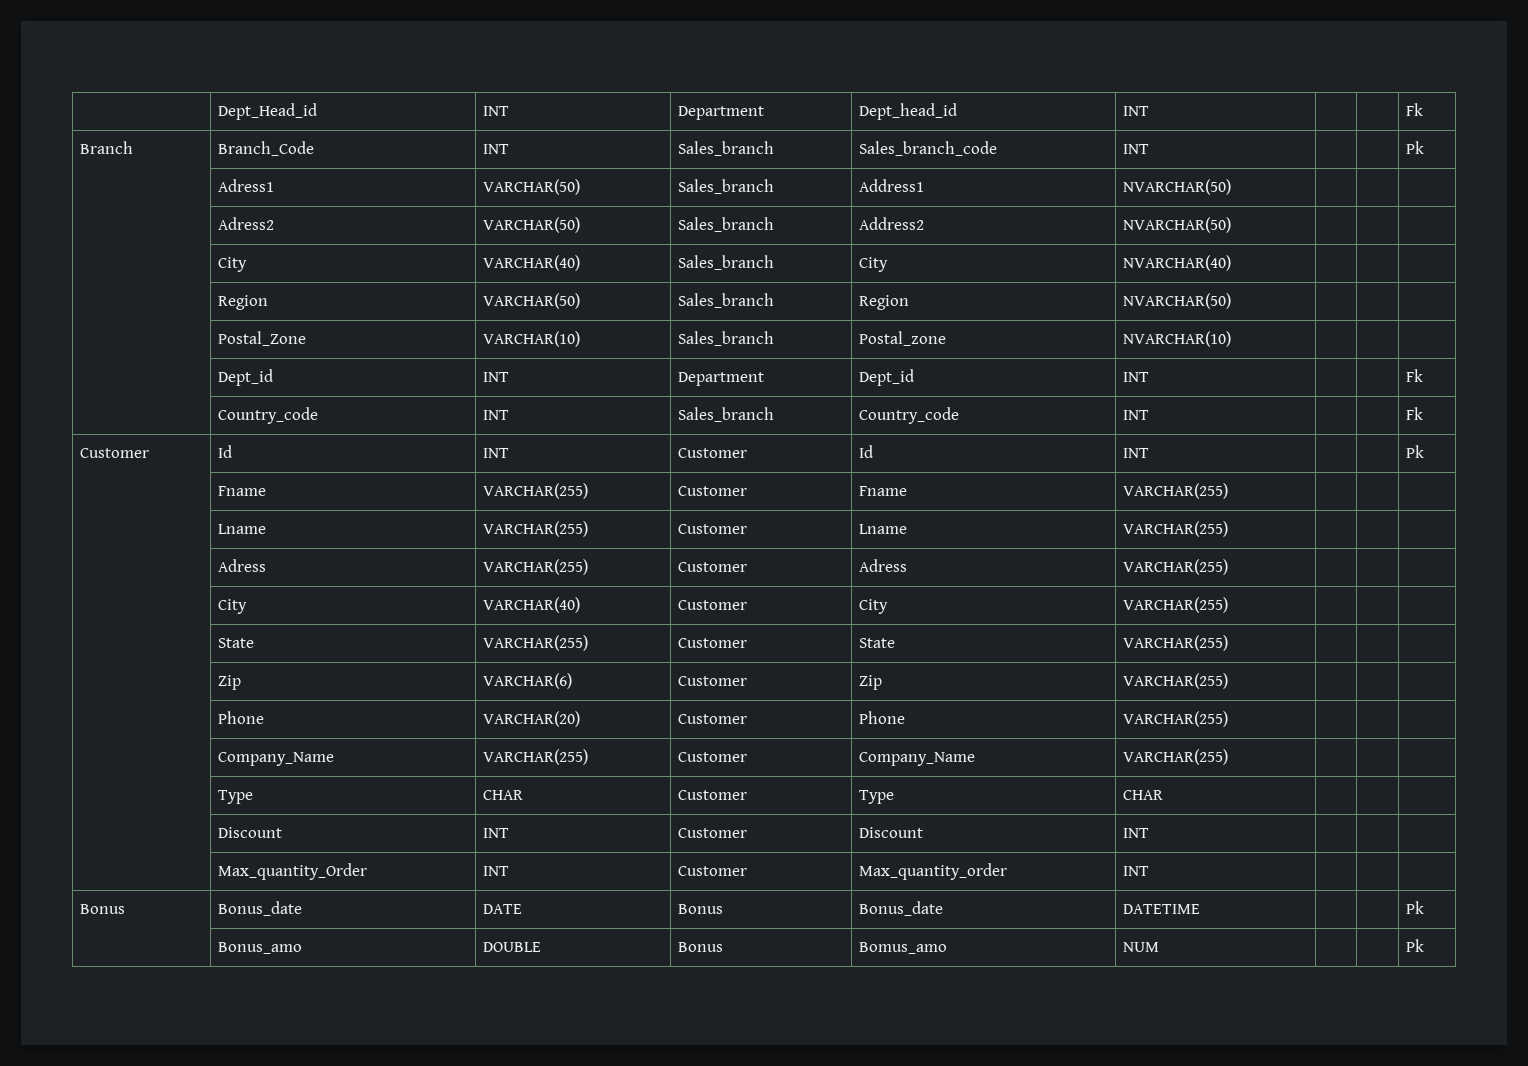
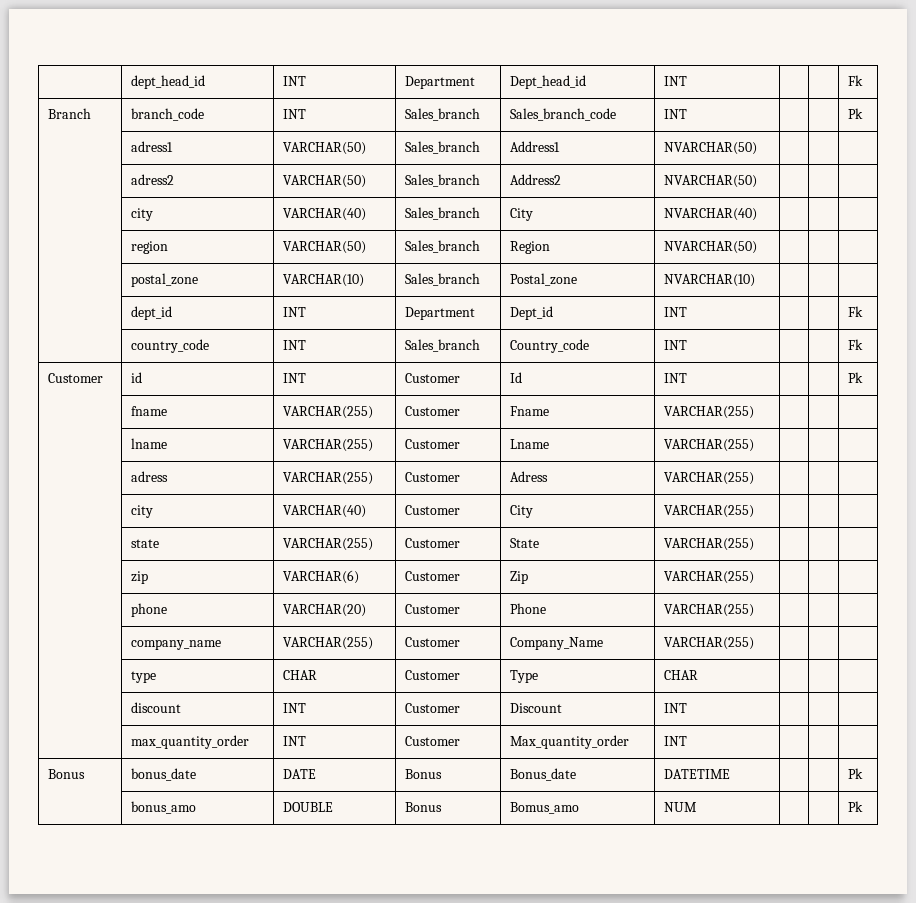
- | Dept_Head_id | INT | Department | Dept_head_id | INT | | | Fk
+ | dept_head_id | INT | Department | Dept_head_id | INT | | | Fk
- Branch | Branch_Code | INT | Sales_branch | Sales_branch_code | INT | | | Pk
+ Branch | branch_code | INT | Sales_branch | Sales_branch_code | INT | | | Pk
- | Adress1 | VARCHAR(50) | Sales_branch | Address1 | NVARCHAR(50) | | |
+ | adress1 | VARCHAR(50) | Sales_branch | Address1 | NVARCHAR(50) | | |
- | Adress2 | VARCHAR(50) | Sales_branch | Address2 | NVARCHAR(50) | | |
+ | adress2 | VARCHAR(50) | Sales_branch | Address2 | NVARCHAR(50) | | |
- | City | VARCHAR(40) | Sales_branch | City | NVARCHAR(40) | | |
+ | city | VARCHAR(40) | Sales_branch | City | NVARCHAR(40) | | |
- | Region | VARCHAR(50) | Sales_branch | Region | NVARCHAR(50) | | |
+ | region | VARCHAR(50) | Sales_branch | Region | NVARCHAR(50) | | |
- | Postal_Zone | VARCHAR(10) | Sales_branch | Postal_zone | NVARCHAR(10) | | |
+ | postal_zone | VARCHAR(10) | Sales_branch | Postal_zone | NVARCHAR(10) | | |
- | Dept_id | INT | Department | Dept_id | INT | | | Fk
+ | dept_id | INT | Department | Dept_id | INT | | | Fk
- | Country_code | INT | Sales_branch | Country_code | INT | | | Fk
+ | country_code | INT | Sales_branch | Country_code | INT | | | Fk
- Customer | Id | INT | Customer | Id | INT | | | Pk
+ Customer | id | INT | Customer | Id | INT | | | Pk
- | Fname | VARCHAR(255) | Customer | Fname | VARCHAR(255) | | |
+ | fname | VARCHAR(255) | Customer | Fname | VARCHAR(255) | | |
- | Lname | VARCHAR(255) | Customer | Lname | VARCHAR(255) | | |
+ | lname | VARCHAR(255) | Customer | Lname | VARCHAR(255) | | |
- | Adress | VARCHAR(255) | Customer | Adress | VARCHAR(255) | | |
+ | adress | VARCHAR(255) | Customer | Adress | VARCHAR(255) | | |
- | City | VARCHAR(40) | Customer | City | VARCHAR(255) | | |
+ | city | VARCHAR(40) | Customer | City | VARCHAR(255) | | |
- | State | VARCHAR(255) | Customer | State | VARCHAR(255) | | |
+ | state | VARCHAR(255) | Customer | State | VARCHAR(255) | | |
- | Zip | VARCHAR(6) | Customer | Zip | VARCHAR(255) | | |
+ | zip | VARCHAR(6) | Customer | Zip | VARCHAR(255) | | |
- | Phone | VARCHAR(20) | Customer | Phone | VARCHAR(255) | | |
+ | phone | VARCHAR(20) | Customer | Phone | VARCHAR(255) | | |
- | Company_Name | VARCHAR(255) | Customer | Company_Name | VARCHAR(255) | | |
+ | company_name | VARCHAR(255) | Customer | Company_Name | VARCHAR(255) | | |
- | Type | CHAR | Customer | Type | CHAR | | |
+ | type | CHAR | Customer | Type | CHAR | | |
- | Discount | INT | Customer | Discount | INT | | |
+ | discount | INT | Customer | Discount | INT | | |
- | Max_quantity_Order | INT | Customer | Max_quantity_order | INT | | |
+ | max_quantity_order | INT | Customer | Max_quantity_order | INT | | |
- Bonus | Bonus_date | DATE | Bonus | Bonus_date | DATETIME | | | Pk
+ Bonus | bonus_date | DATE | Bonus | Bonus_date | DATETIME | | | Pk
- | Bonus_amo | DOUBLE | Bonus | Bomus_amo | NUM | | | Pk
+ | bonus_amo | DOUBLE | Bonus | Bomus_amo | NUM | | | Pk

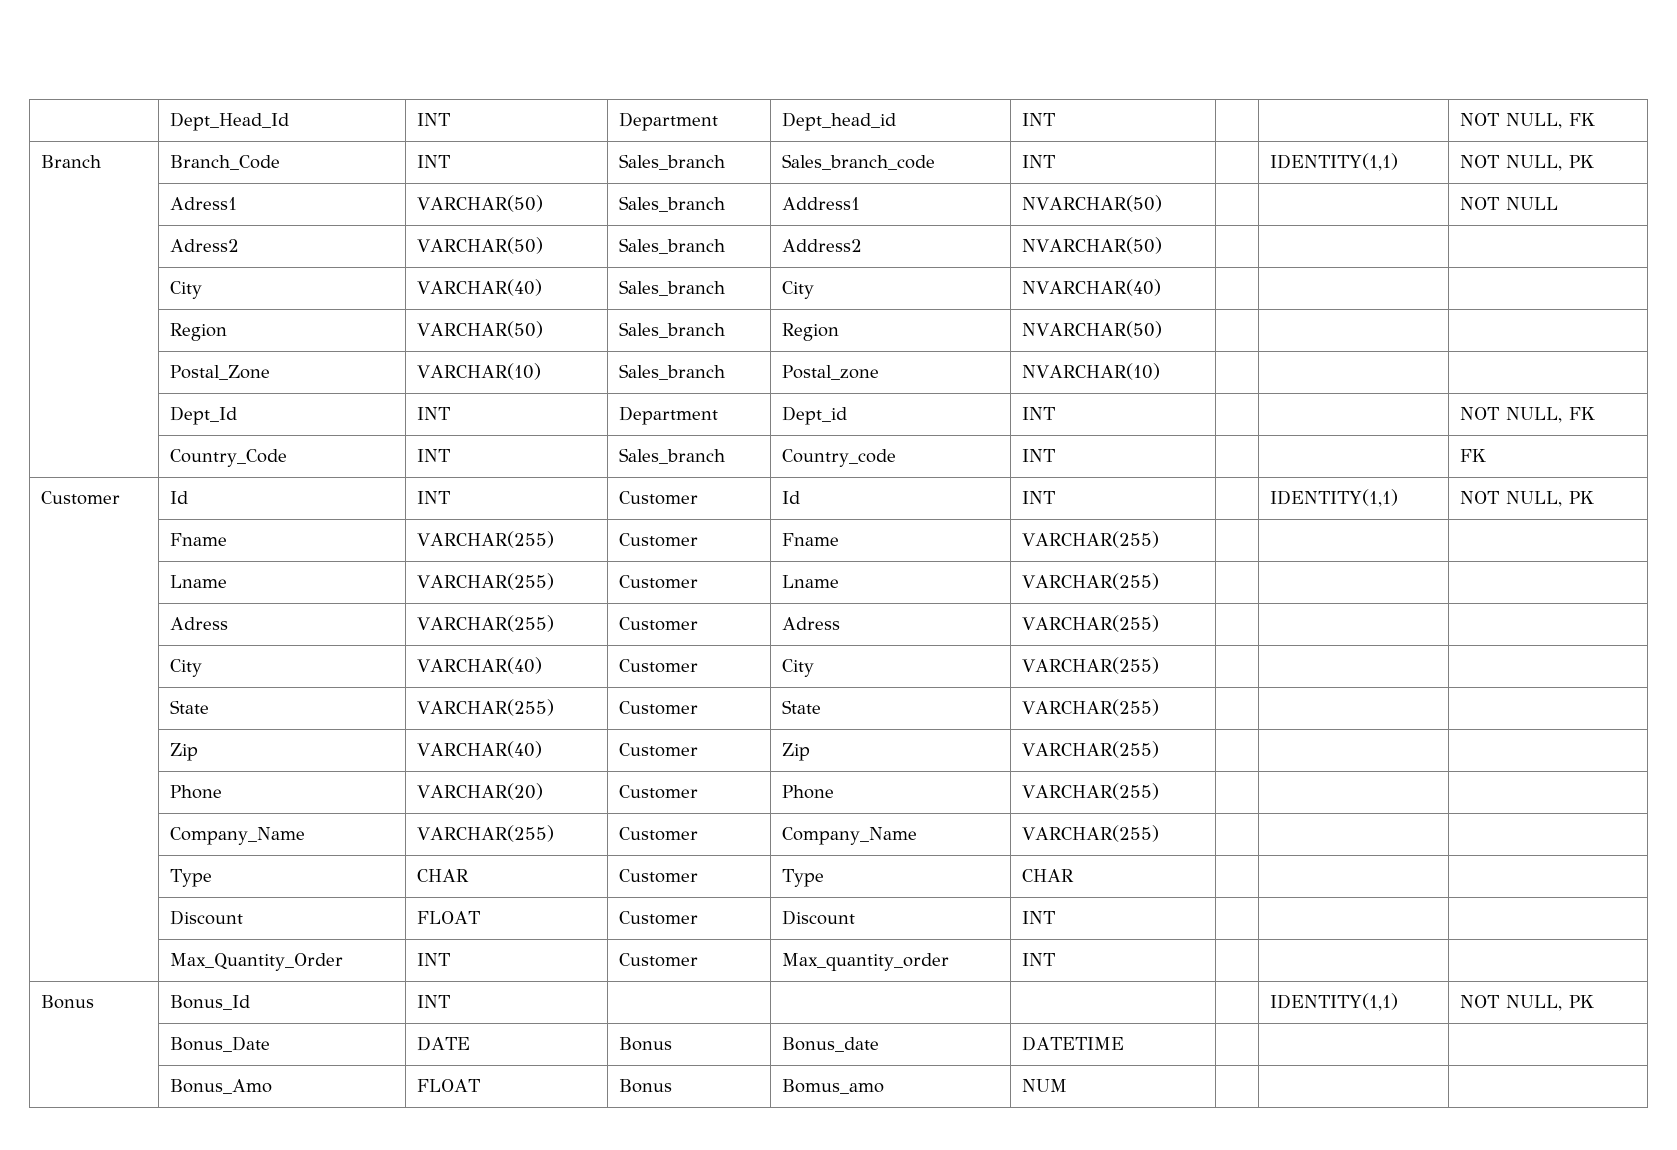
- | dept_head_id | INT | Department | Dept_head_id | INT | | | Fk
+ | Dept_Head_Id | INT | Department | Dept_head_id | INT | | | NOT NULL, FK
- Branch | branch_code | INT | Sales_branch | Sales_branch_code | INT | | | Pk
- | adress1 | VARCHAR(50) | Sales_branch | Address1 | NVARCHAR(50) | | |
- | adress2 | VARCHAR(50) | Sales_branch | Address2 | NVARCHAR(50) | | |
+ Branch | Branch_Code | INT | Sales_branch | Sales_branch_code | INT | | IDENTITY(1,1) | NOT NULL, PK
+ | Adress1 | VARCHAR(50) | Sales_branch | Address1 | NVARCHAR(50) | | | NOT NULL
+ | Adress2 | VARCHAR(50) | Sales_branch | Address2 | NVARCHAR(50) | | |
- | city | VARCHAR(40) | Sales_branch | City | NVARCHAR(40) | | |
+ | City | VARCHAR(40) | Sales_branch | City | NVARCHAR(40) | | |
- | region | VARCHAR(50) | Sales_branch | Region | NVARCHAR(50) | | |
+ | Region | VARCHAR(50) | Sales_branch | Region | NVARCHAR(50) | | |
- | postal_zone | VARCHAR(10) | Sales_branch | Postal_zone | NVARCHAR(10) | | |
+ | Postal_Zone | VARCHAR(10) | Sales_branch | Postal_zone | NVARCHAR(10) | | |
- | dept_id | INT | Department | Dept_id | INT | | | Fk
- | country_code | INT | Sales_branch | Country_code | INT | | | Fk
- Customer | id | INT | Customer | Id | INT | | | Pk
- | fname | VARCHAR(255) | Customer | Fname | VARCHAR(255) | | |
+ | Dept_Id | INT | Department | Dept_id | INT | | | NOT NULL, FK
+ | Country_Code | INT | Sales_branch | Country_code | INT | | | FK
+ Customer | Id | INT | Customer | Id | INT | | IDENTITY(1,1) | NOT NULL, PK
+ | Fname | VARCHAR(255) | Customer | Fname | VARCHAR(255) | | |
- | lname | VARCHAR(255) | Customer | Lname | VARCHAR(255) | | |
+ | Lname | VARCHAR(255) | Customer | Lname | VARCHAR(255) | | |
- | adress | VARCHAR(255) | Customer | Adress | VARCHAR(255) | | |
+ | Adress | VARCHAR(255) | Customer | Adress | VARCHAR(255) | | |
- | city | VARCHAR(40) | Customer | City | VARCHAR(255) | | |
+ | City | VARCHAR(40) | Customer | City | VARCHAR(255) | | |
- | state | VARCHAR(255) | Customer | State | VARCHAR(255) | | |
+ | State | VARCHAR(255) | Customer | State | VARCHAR(255) | | |
- | zip | VARCHAR(6) | Customer | Zip | VARCHAR(255) | | |
+ | Zip | VARCHAR(40) | Customer | Zip | VARCHAR(255) | | |
- | phone | VARCHAR(20) | Customer | Phone | VARCHAR(255) | | |
+ | Phone | VARCHAR(20) | Customer | Phone | VARCHAR(255) | | |
- | company_name | VARCHAR(255) | Customer | Company_Name | VARCHAR(255) | | |
+ | Company_Name | VARCHAR(255) | Customer | Company_Name | VARCHAR(255) | | |
- | type | CHAR | Customer | Type | CHAR | | |
+ | Type | CHAR | Customer | Type | CHAR | | |
- | discount | INT | Customer | Discount | INT | | |
+ | Discount | FLOAT | Customer | Discount | INT | | |
- | max_quantity_order | INT | Customer | Max_quantity_order | INT | | |
+ | Max_Quantity_Order | INT | Customer | Max_quantity_order | INT | | |
- Bonus | bonus_date | DATE | Bonus | Bonus_date | DATETIME | | | Pk
- | bonus_amo | DOUBLE | Bonus | Bomus_amo | NUM | | | Pk
+ Bonus | Bonus_Id | INT | | | | | IDENTITY(1,1) | NOT NULL, PK
+ | Bonus_Date | DATE | Bonus | Bonus_date | DATETIME | | |
+ | Bonus_Amo | FLOAT | Bonus | Bomus_amo | NUM | | |

